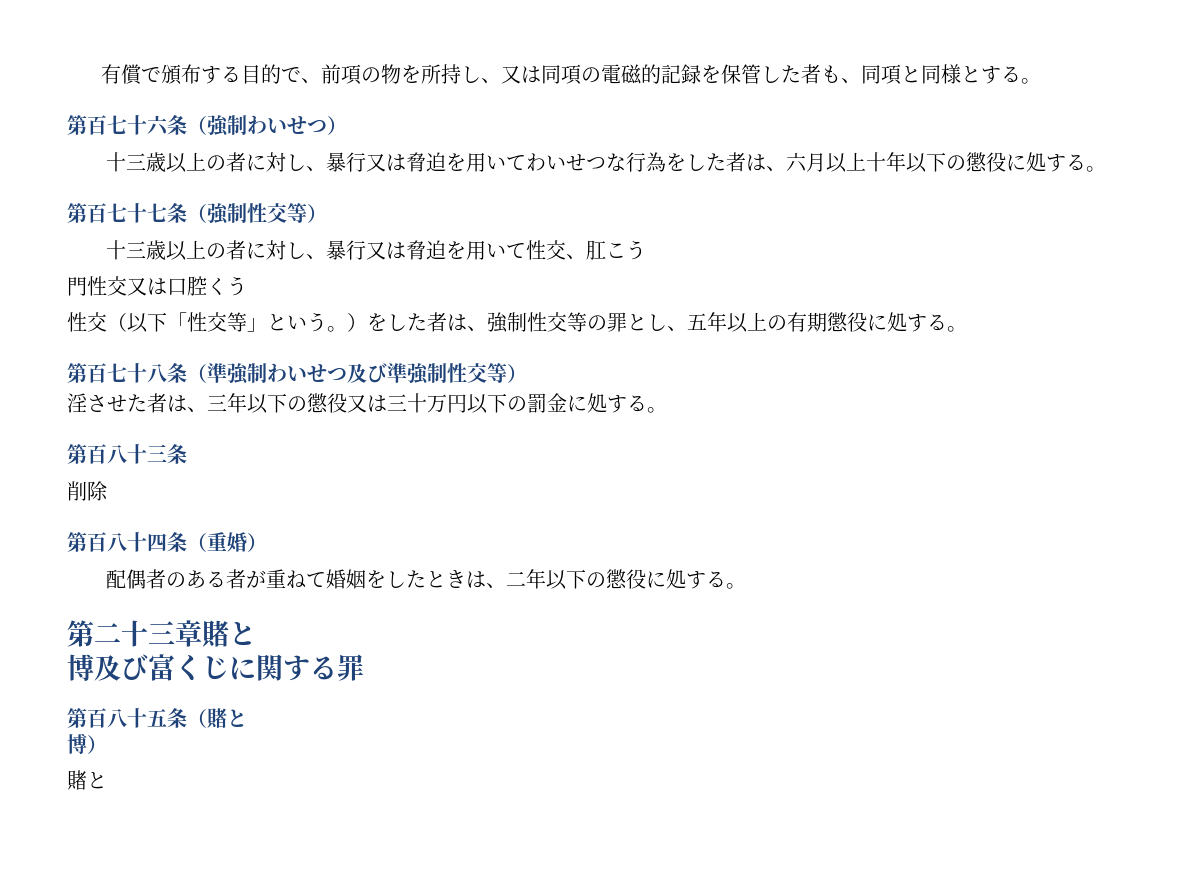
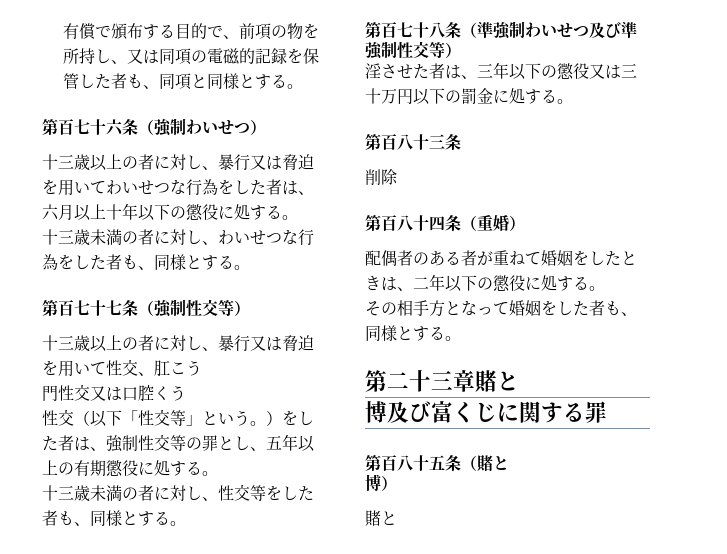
+ 十三歳未満の者に対し、わいせつな行為をした者も、同様とする。
+ 十三歳未満の者に対し、性交等をした者も、同様とする。
+ その相手方となって婚姻をした者も、同様とする。

